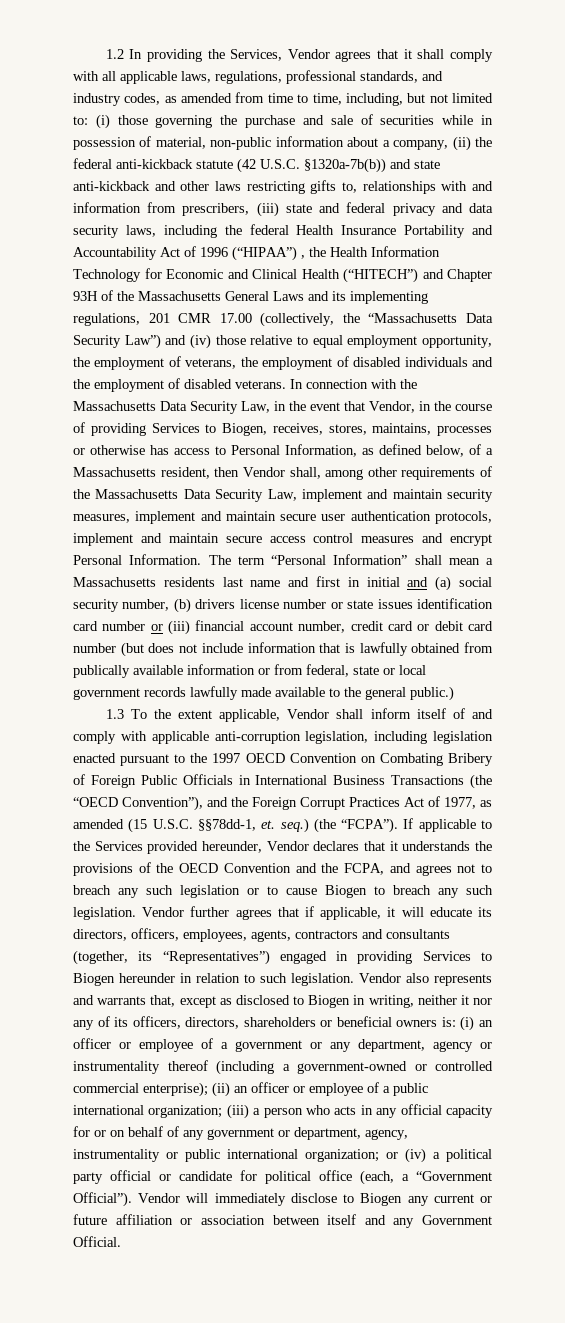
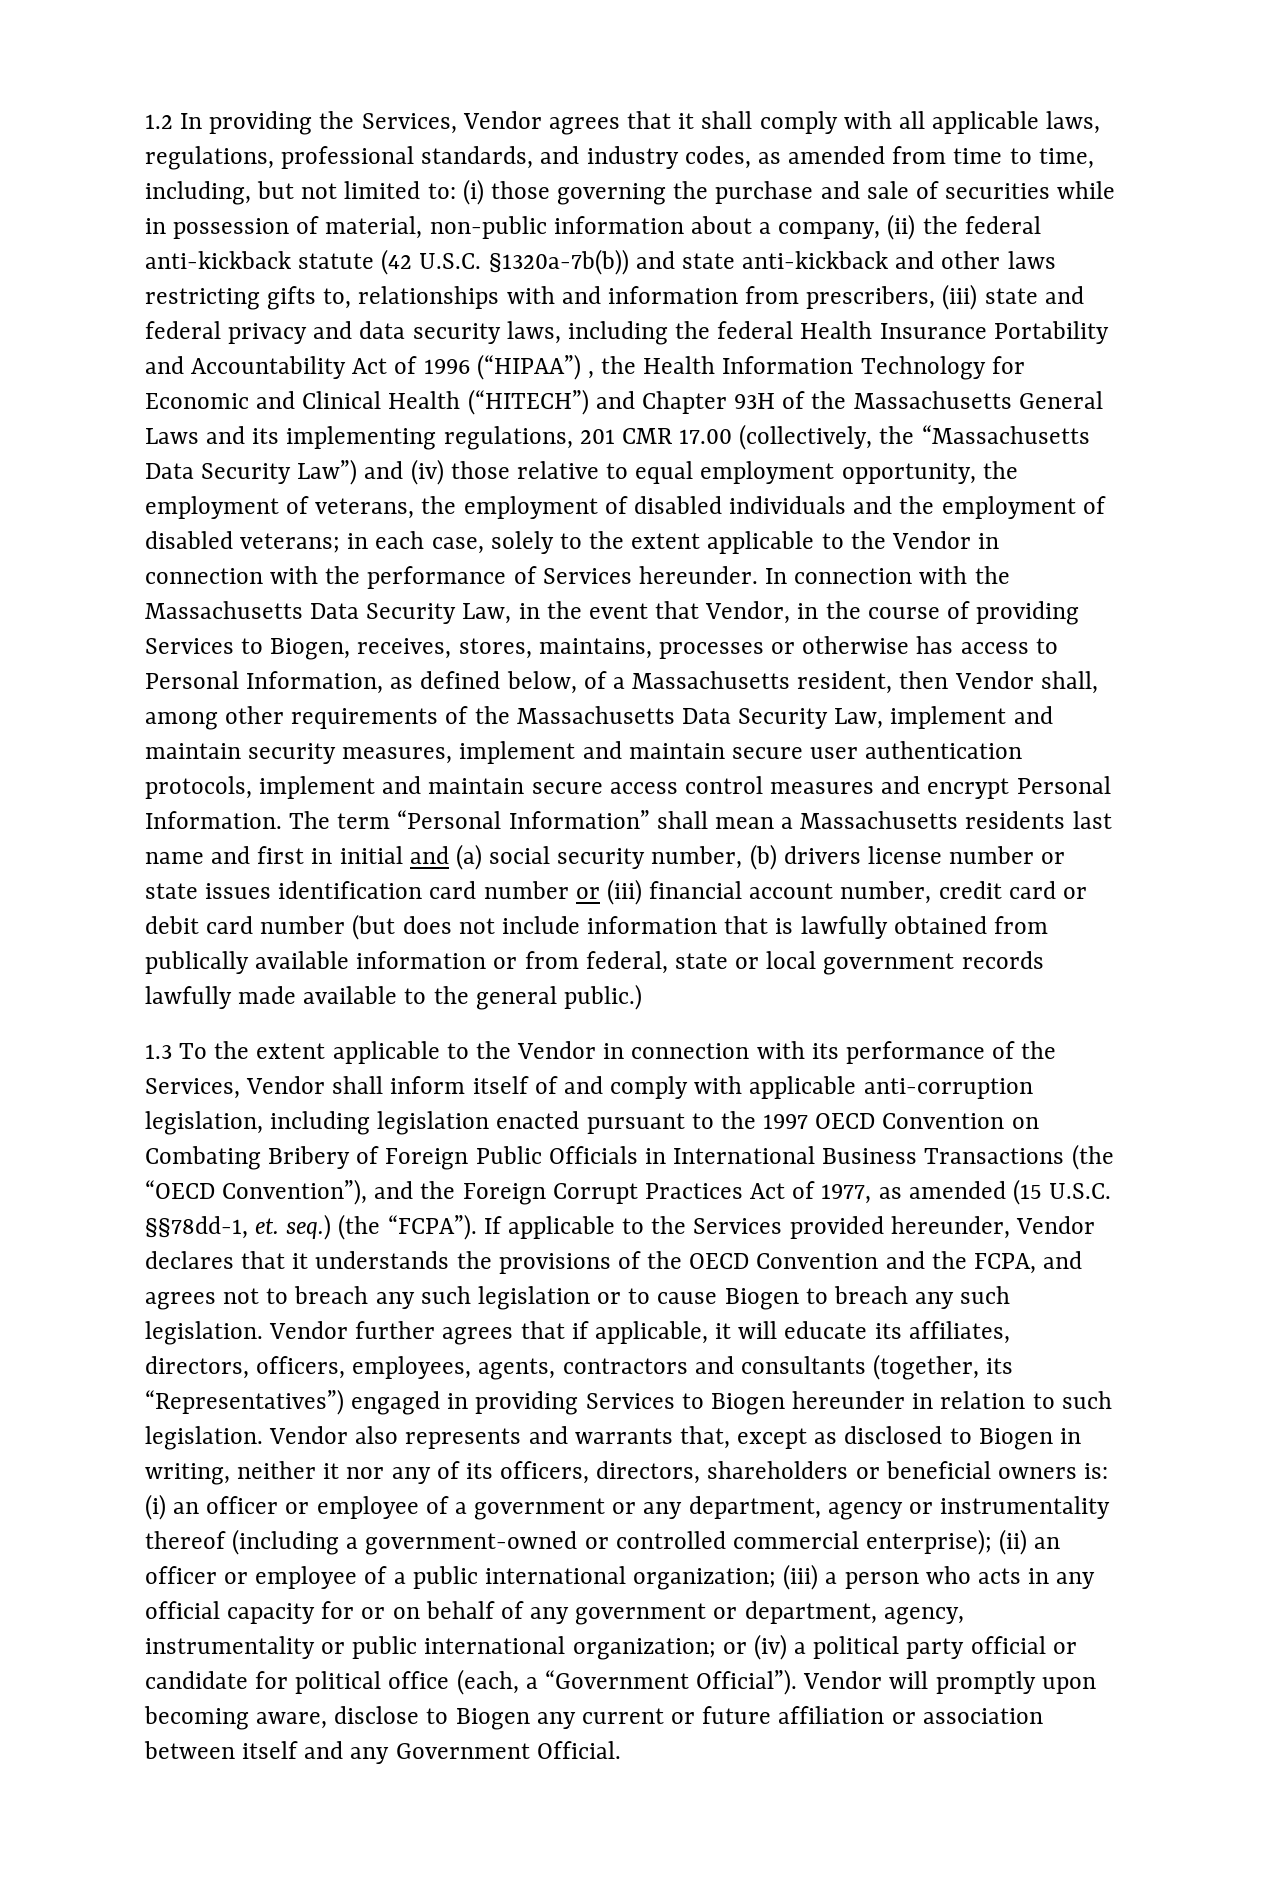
- (i) those governing the purchase and sale of securities while in possession of material, non-public information about a company, (ii) the federal anti-kickback statute (42 U.S.C. §1320a-7b(b)) and state anti-kickback and other laws restricting gifts to, relationships with and information from prescribers, (iii) state and federal privacy and data security laws, including the federal Health Insurance Portability and Accountability Act of 1996 (“HIPAA”) , the Health Information Technology for Economic and Clinical Health (“HITECH”) and Chapter 93H of the Massachusetts General Laws and its implementing regulations, 201 CMR 17.00 (collectively, the “Massachusetts Data Security Law”) and (iv) those relative to equal employment opportunity, the employment of veterans, the employment of disabled individuals and the employment of disabled veterans.
+ (i) those governing the purchase and sale of securities while in possession of material, non-public information about a company, (ii) the federal anti-kickback statute (42 U.S.C. §1320a-7b(b)) and state anti-kickback and other laws restricting gifts to, relationships with and information from prescribers, (iii) state and federal privacy and data security laws, including the federal Health Insurance Portability and Accountability Act of 1996 (“HIPAA”) , the Health Information Technology for Economic and Clinical Health (“HITECH”) and Chapter 93H of the Massachusetts General Laws and its implementing regulations, 201 CMR 17.00 (collectively, the “Massachusetts Data Security Law”) and (iv) those relative to equal employment opportunity, the employment of veterans, the employment of disabled individuals and the employment of disabled veterans; in each case, solely to the extent applicable to the Vendor in connection with the performance of Services hereunder.
- 1.3 To the extent applicable, Vendor shall inform itself of and comply with applicable anti-corruption legislation, including legislation enacted pursuant to the 1997 OECD Convention on Combating Bribery of Foreign Public Officials in International Business Transactions (the “OECD Convention”), and the Foreign Corrupt Practices Act of 1977, as amended (15 U.S.C. §§78dd-1, et. seq.)
+ 1.3 To the extent applicable to the Vendor in connection with its performance of the Services, Vendor shall inform itself of and comply with applicable anti-corruption legislation, including legislation enacted pursuant to the 1997 OECD Convention on Combating Bribery of Foreign Public Officials in International Business Transactions (the “OECD Convention”), and the Foreign Corrupt Practices Act of 1977, as amended (15 U.S.C. §§78dd-1, et. seq.)
- Vendor further agrees that if applicable, it will educate its directors, officers, employees, agents, contractors and consultants (together, its “Representatives”) engaged in providing Services to Biogen hereunder in relation to such legislation.
+ Vendor further agrees that if applicable, it will educate its affiliates, directors, officers, employees, agents, contractors and consultants (together, its “Representatives”) engaged in providing Services to Biogen hereunder in relation to such legislation.
- Vendor will immediately disclose to Biogen any current or future affiliation or association between itself and any Government Official.
+ Vendor will promptly upon becoming aware, disclose to Biogen any current or future affiliation or association between itself and any Government Official.

